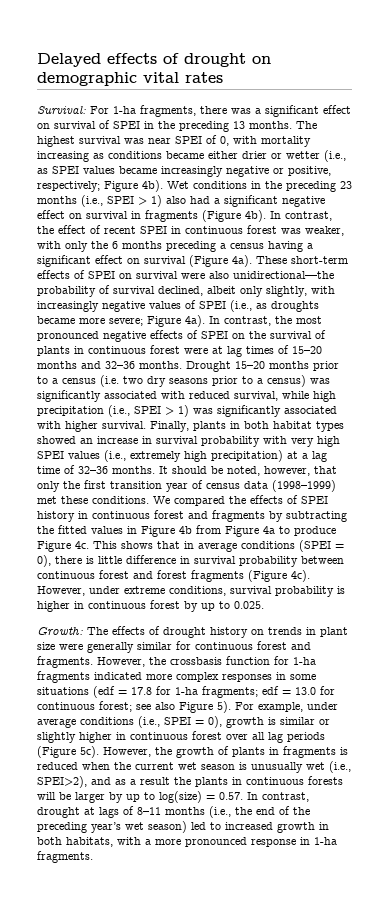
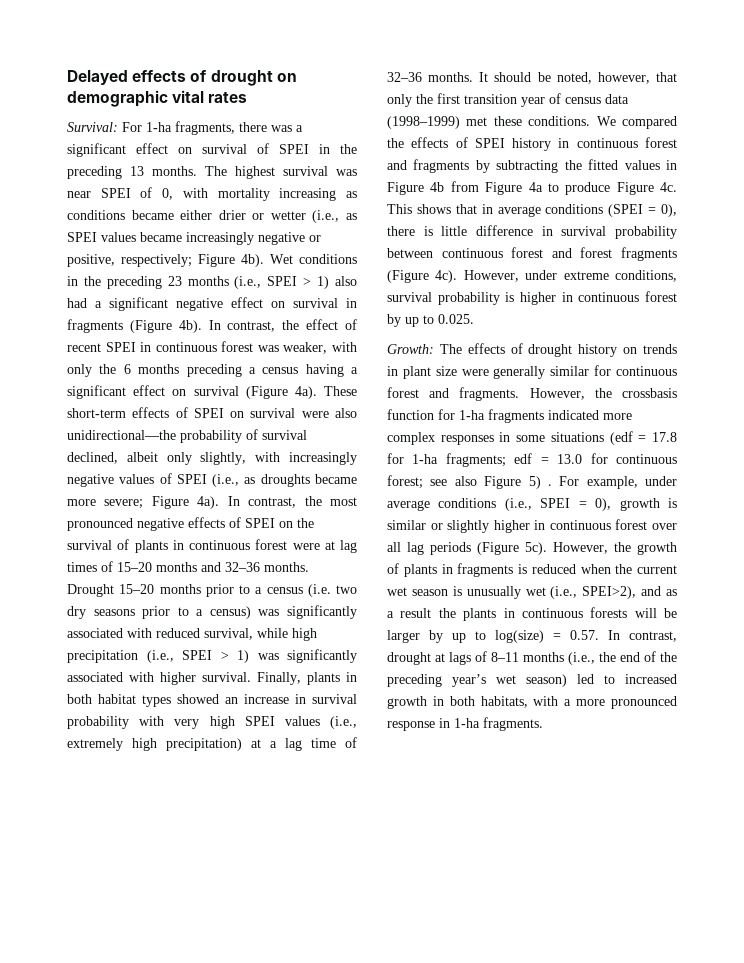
- However, the crossbasis function for 1-ha fragments indicated more complex responses in some situations (edf = 17.8 for 1-ha fragments; edf = 13.0 for continuous forest; see also Figure 5).
+ However, the crossbasis function for 1-ha fragments indicated more complex responses in some situations (edf = 17.8 for 1-ha fragments; edf = 13.0 for continuous forest; see also Figure 5) .

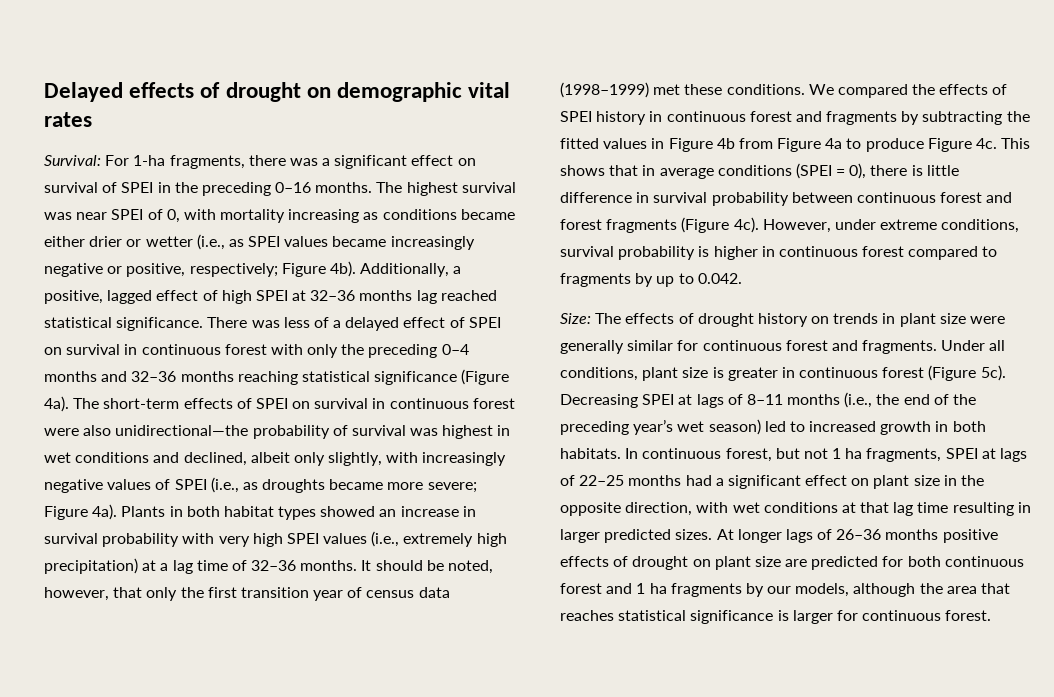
- Survival: For 1-ha fragments, there was a significant effect on survival of SPEI in the preceding 13 months.
+ Survival: For 1-ha fragments, there was a significant effect on survival of SPEI in the preceding 0–16 months.
- Wet conditions in the preceding 23 months (i.e., SPEI > 1) also had a significant negative effect on survival in fragments (Figure 4b). In contrast, the effect of recent SPEI in continuous forest was weaker, with only the 6 months preceding a census having a significant effect on survival (Figure 4a).
+ Additionally, a positive, lagged effect of high SPEI at 32–36 months lag reached statistical significance. There was less of a delayed effect of SPEI on survival in continuous forest with only the preceding 0–4 months and 32–36 months reaching statistical significance (Figure 4a).
- These short-term effects of SPEI on survival were also unidirectional—the probability of survival declined, albeit only slightly, with increasingly negative values of SPEI (i.e., as droughts became more severe; Figure 4a).
+ The short-term effects of SPEI on survival in continuous forest were also unidirectional—the probability of survival was highest in wet conditions and declined, albeit only slightly, with increasingly negative values of SPEI (i.e., as droughts became more severe; Figure 4a).
- In contrast, the most pronounced negative effects of SPEI on the survival of plants in continuous forest were at lag times of 15–20 months and 32–36 months. Drought 15–20 months prior to a census (i.e. two dry seasons prior to a census) was significantly associated with reduced survival, while high precipitation (i.e., SPEI > 1) was significantly associated with higher survival. Finally, plants in both habitat types showed an increase in survival probability with very high SPEI values (i.e., extremely high precipitation) at a lag time of 32–36 months.
+ Plants in both habitat types showed an increase in survival probability with very high SPEI values (i.e., extremely high precipitation) at a lag time of 32–36 months.
- However, under extreme conditions, survival probability is higher in continuous forest by up to 0.025.
- Growth: The effects of drought history on trends in plant size were generally similar for continuous forest and fragments.
+ However, under extreme conditions, survival probability is higher in continuous forest compared to fragments by up to 0.042.
+ Size: The effects of drought history on trends in plant size were generally similar for continuous forest and fragments.
- However, the crossbasis function for 1-ha fragments indicated more complex responses in some situations (edf = 17.8 for 1-ha fragments; edf = 13.0 for continuous forest; see also Figure 5) . For example, under average conditions (i.e., SPEI = 0), growth is similar or slightly higher in continuous forest over all lag periods (Figure 5c). However, the growth of plants in fragments is reduced when the current wet season is unusually wet (i.e., SPEI>2), and as a result the plants in continuous forests will be larger by up to log(size) = 0.57. In contrast, drought at lags of 8–11 months (i.e., the end of the preceding year’s wet season) led to increased growth in both habitats, with a more pronounced response in 1-ha fragments.
+ Under all conditions, plant size is greater in continuous forest (Figure 5c). Decreasing SPEI at lags of 8–11 months (i.e., the end of the preceding year’s wet season) led to increased growth in both habitats. In continuous forest, but not 1 ha fragments, SPEI at lags of 22–25 months had a significant effect on plant size in the opposite direction, with wet conditions at that lag time resulting in larger predicted sizes. At longer lags of 26–36 months positive effects of drought on plant size are predicted for both continuous forest and 1 ha fragments by our models, although the area that reaches statistical significance is larger for continuous forest.

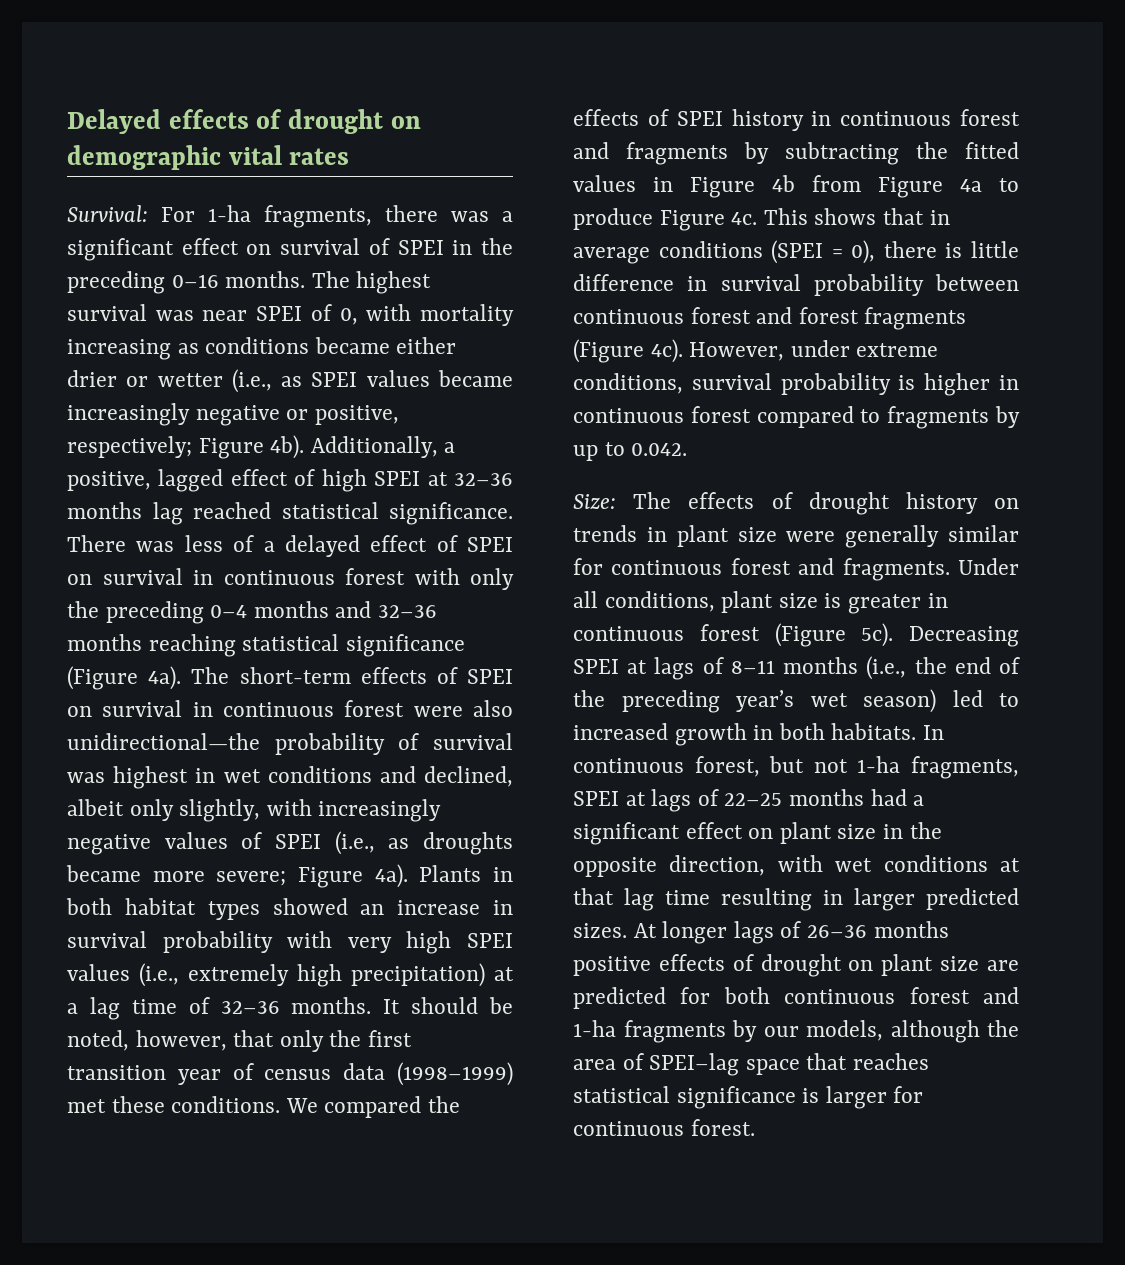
- In continuous forest, but not 1 ha fragments, SPEI at lags of 22–25 months had a significant effect on plant size in the opposite direction, with wet conditions at that lag time resulting in larger predicted sizes.
+ In continuous forest, but not 1-ha fragments, SPEI at lags of 22–25 months had a significant effect on plant size in the opposite direction, with wet conditions at that lag time resulting in larger predicted sizes.
- At longer lags of 26–36 months positive effects of drought on plant size are predicted for both continuous forest and 1 ha fragments by our models, although the area that reaches statistical significance is larger for continuous forest.
+ At longer lags of 26–36 months positive effects of drought on plant size are predicted for both continuous forest and 1-ha fragments by our models, although the area of SPEI–lag space that reaches statistical significance is larger for continuous forest.

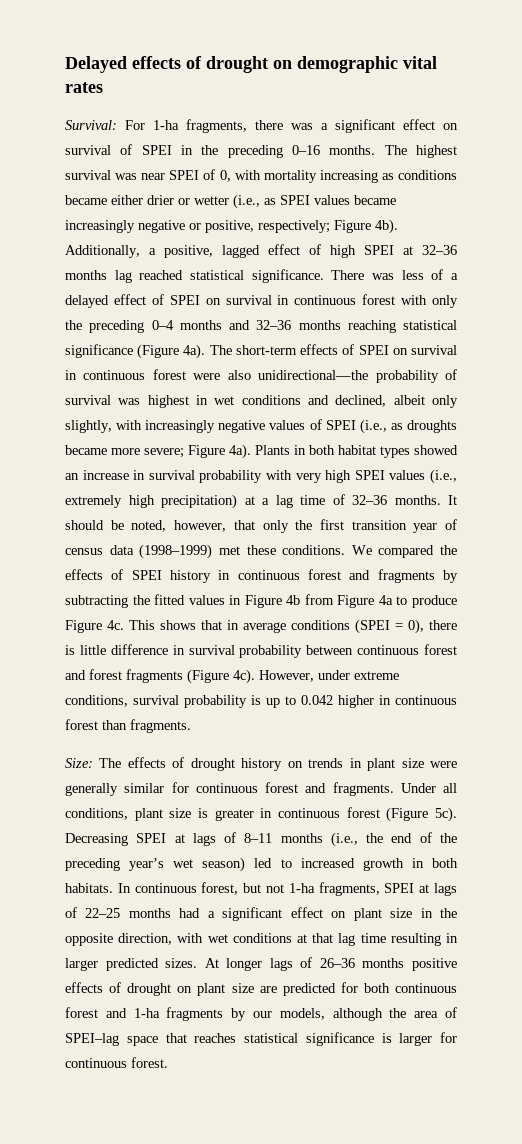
- However, under extreme conditions, survival probability is higher in continuous forest compared to fragments by up to 0.042.
+ However, under extreme conditions, survival probability is up to 0.042 higher in continuous forest than fragments.

